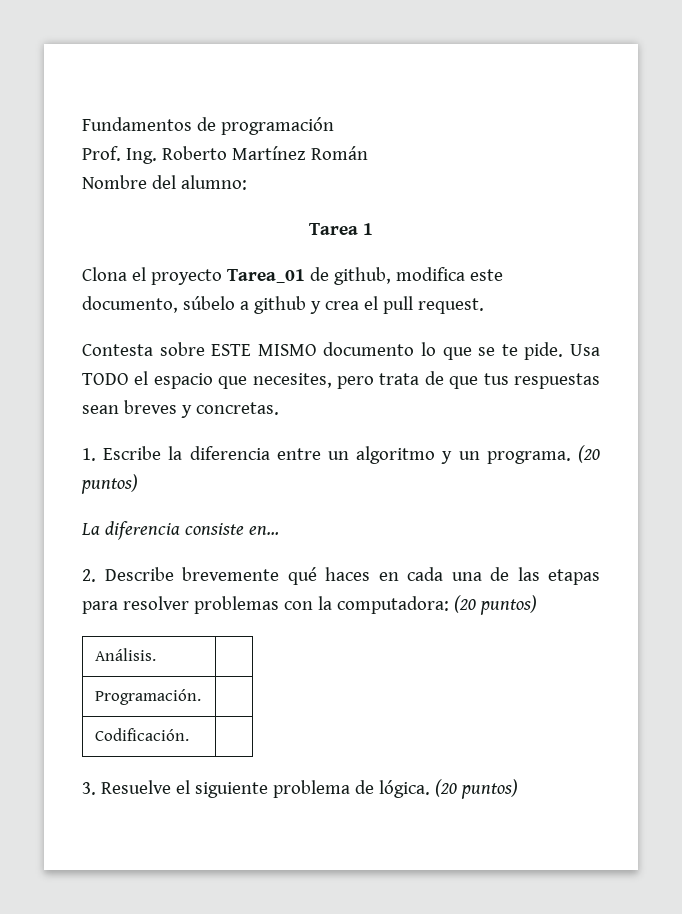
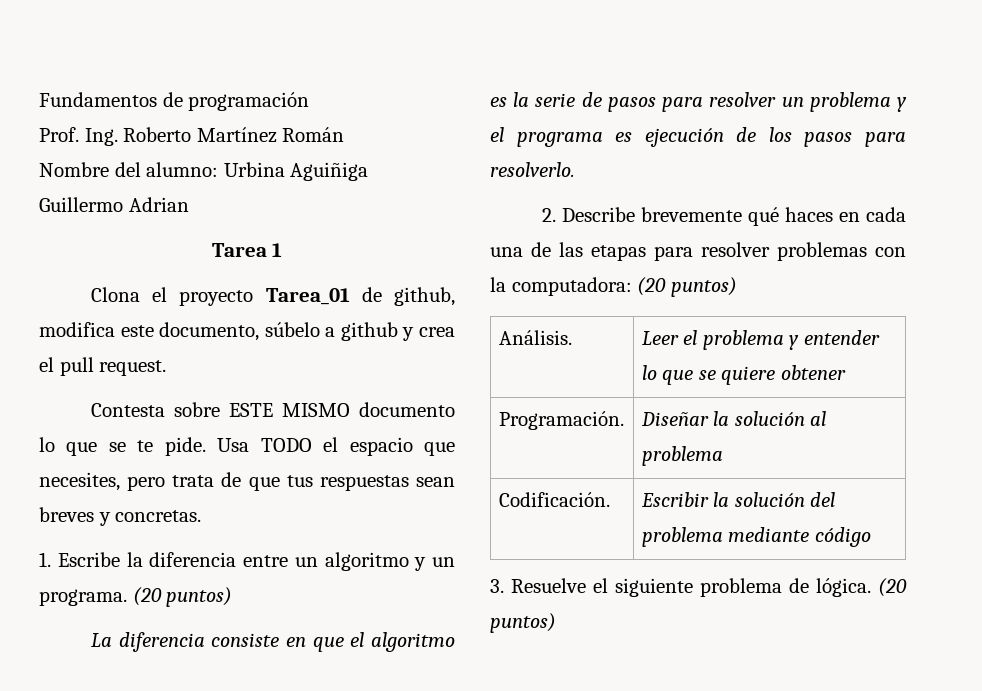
- Nombre del alumno:
+ Nombre del alumno: Urbina Aguiñiga Guillermo Adrian
- La diferencia consiste en…
+ La diferencia consiste en que el algoritmo es la serie de pasos para resolver un problema y el programa es ejecución de los pasos para resolverlo.
- Análisis. |
- Programación. |
- Codificación. |
+ Análisis. | Leer el problema y entender lo que se quiere obtener
+ Programación. | Diseñar la solución al problema
+ Codificación. | Escribir la solución del problema mediante código

